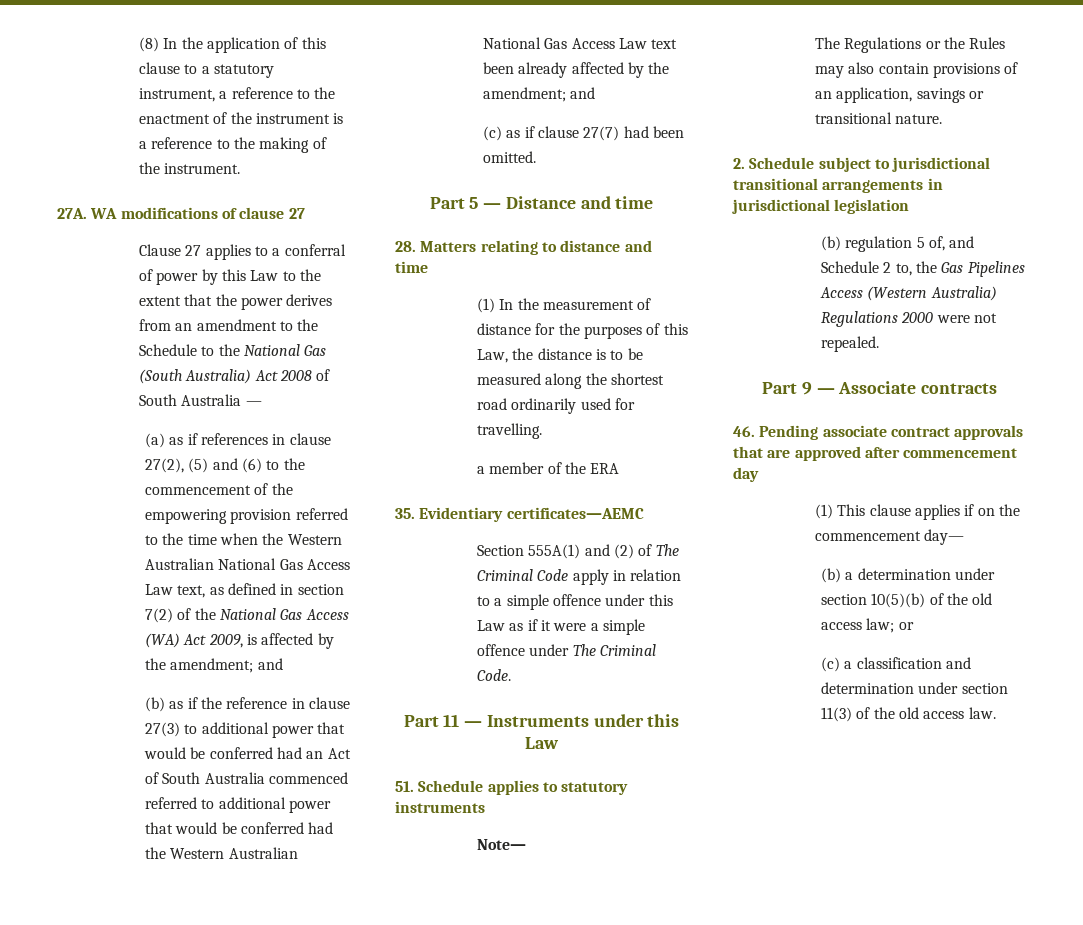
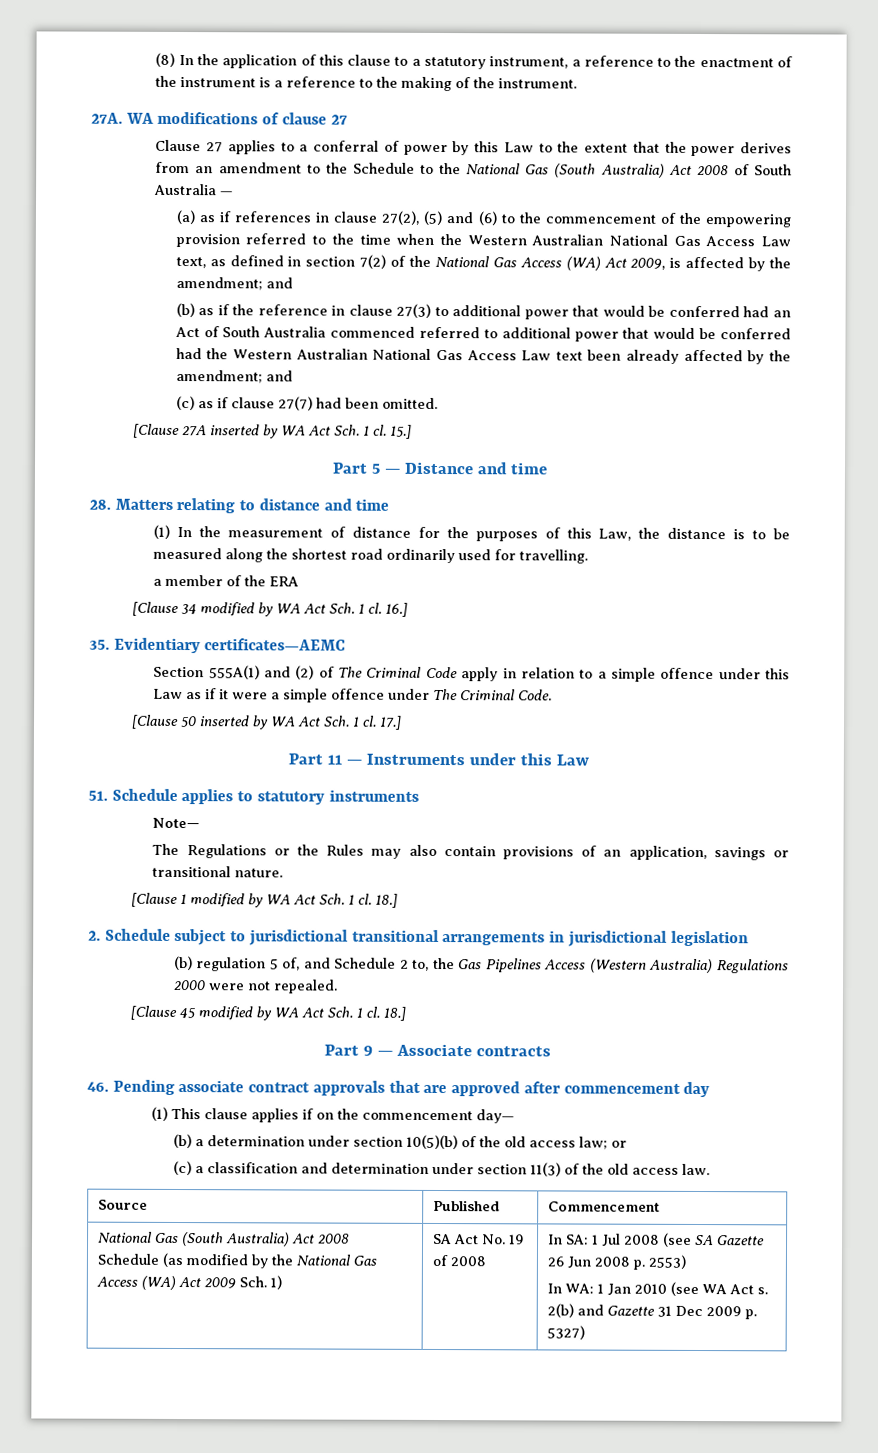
+ [Clause 27A inserted by WA Act Sch. 1 cl. 15.]
+ [Clause 34 modified by WA Act Sch. 1 cl. 16.]
+ [Clause 50 inserted by WA Act Sch. 1 cl. 17.]
+ [Clause 1 modified by WA Act Sch. 1 cl. 18.]
+ [Clause 45 modified by WA Act Sch. 1 cl. 18.]
+ Source | Published | Commencement
+ National Gas (South Australia) Act 2008 Schedule (as modified by the National Gas Access (WA) Act 2009 Sch. 1) | SA Act No. 19 of 2008 | In SA: 1 Jul 2008 (see SA Gazette 26 Jun 2008 p. 2553)
+ In WA: 1 Jan 2010 (see WA Act s. 2(b) and Gazette 31 Dec 2009 p. 5327)

